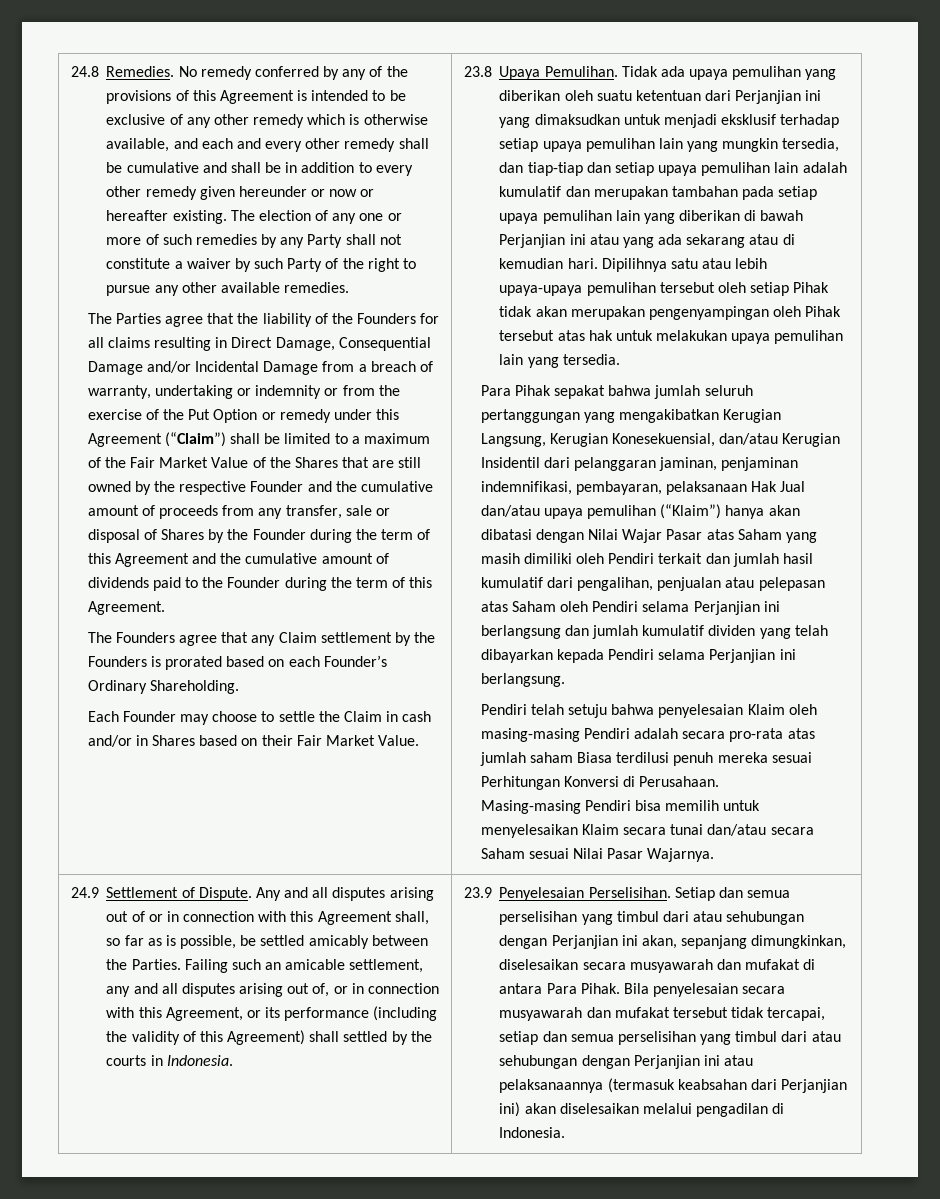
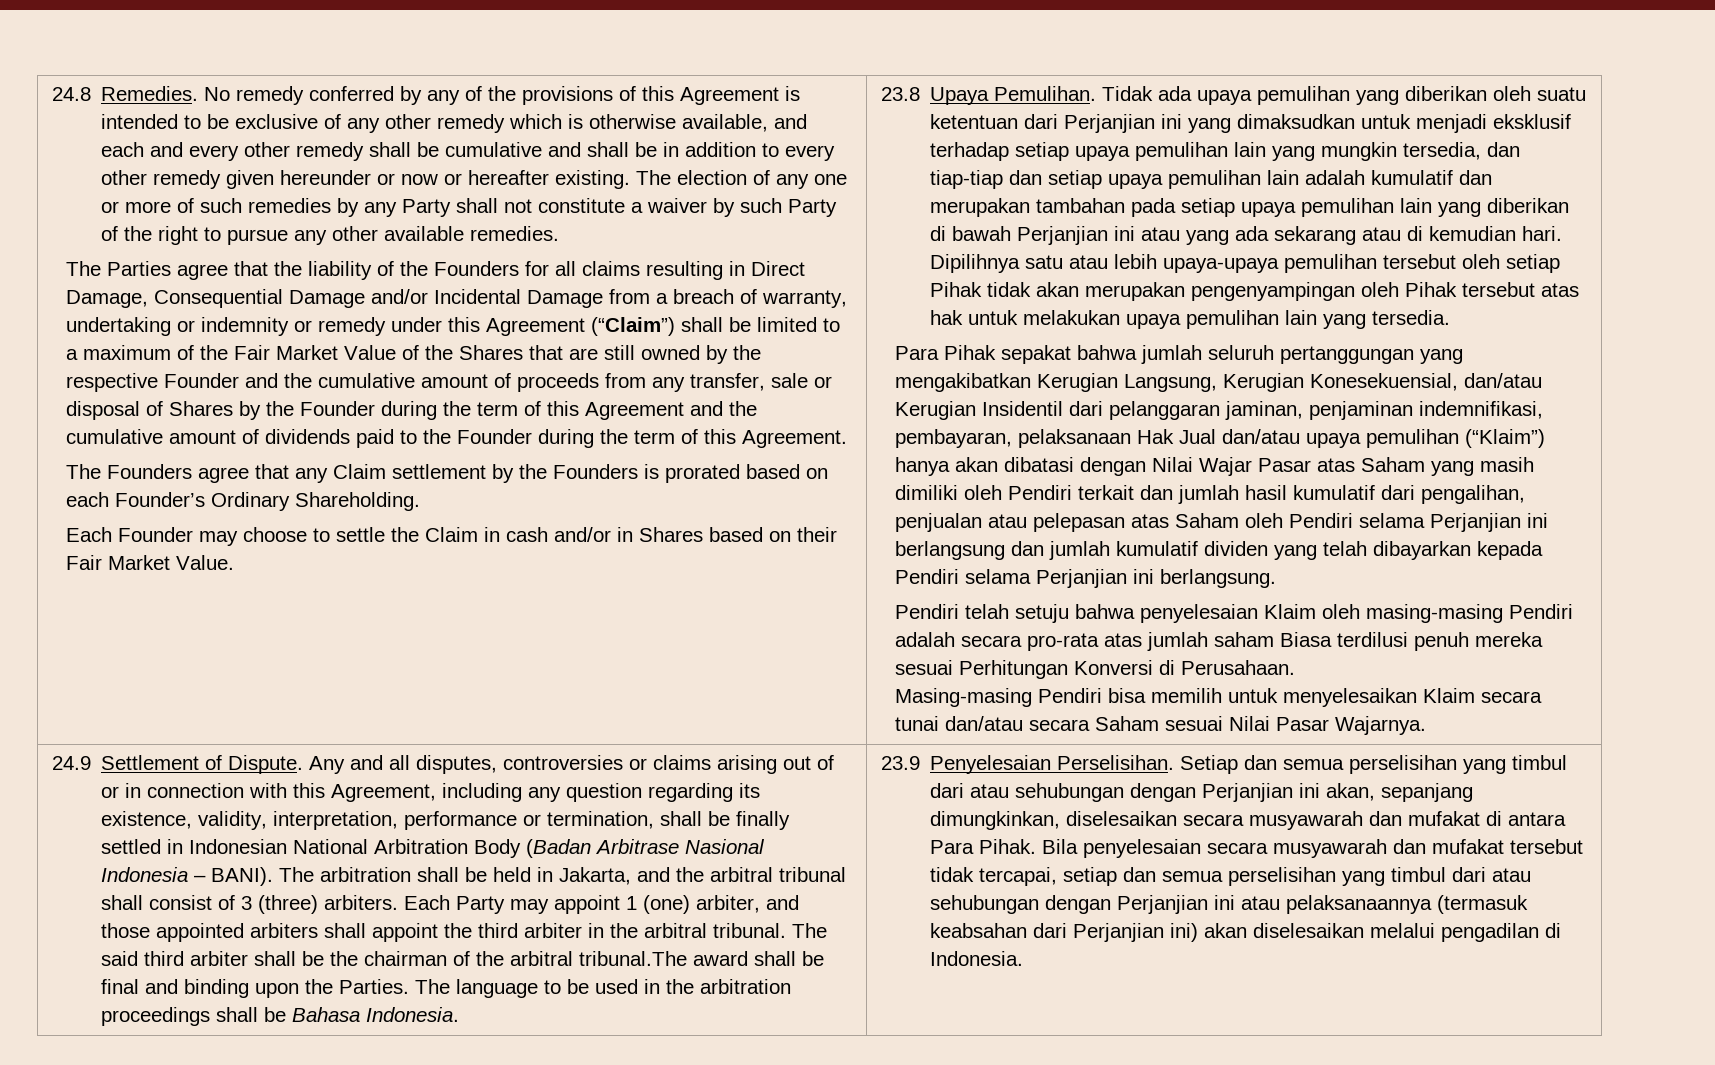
- The Parties agree that the liability of the Founders for all claims resulting in Direct Damage, Consequential Damage and/or Incidental Damage from a breach of warranty, undertaking or indemnity or from the exercise of the Put Option or remedy under this Agreement (“Claim”) shall be limited to a maximum of the Fair Market Value of the Shares that are still owned by the respective Founder and the cumulative amount of proceeds from any transfer, sale or disposal of Shares by the Founder during the term of this Agreement and the cumulative amount of dividends paid to the Founder during the term of this Agreement.
+ The Parties agree that the liability of the Founders for all claims resulting in Direct Damage, Consequential Damage and/or Incidental Damage from a breach of warranty, undertaking or indemnity or remedy under this Agreement (“Claim”) shall be limited to a maximum of the Fair Market Value of the Shares that are still owned by the respective Founder and the cumulative amount of proceeds from any transfer, sale or disposal of Shares by the Founder during the term of this Agreement and the cumulative amount of dividends paid to the Founder during the term of this Agreement.
- Any and all disputes arising out of or in connection with this Agreement shall, so far as is possible, be settled amicably between the Parties. Failing such an amicable settlement, any and all disputes arising out of, or in connection with this Agreement, or its performance (including the validity of this Agreement) shall settled by the courts in Indonesia.
+ Any and all disputes, controversies or claims arising out of or in connection with this Agreement, including any question regarding its existence, validity, interpretation, performance or termination, shall be finally settled in Indonesian National Arbitration Body (Badan Arbitrase Nasional Indonesia – BANI). The arbitration shall be held in Jakarta, and the arbitral tribunal shall consist of 3 (three) arbiters. Each Party may appoint 1 (one) arbiter, and those appointed arbiters shall appoint the third arbiter in the arbitral tribunal. The said third arbiter shall be the chairman of the arbitral tribunal.The award shall be final and binding upon the Parties. The language to be used in the arbitration proceedings shall be Bahasa Indonesia.

